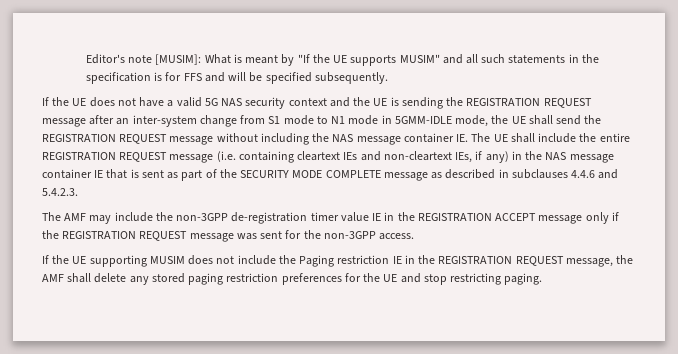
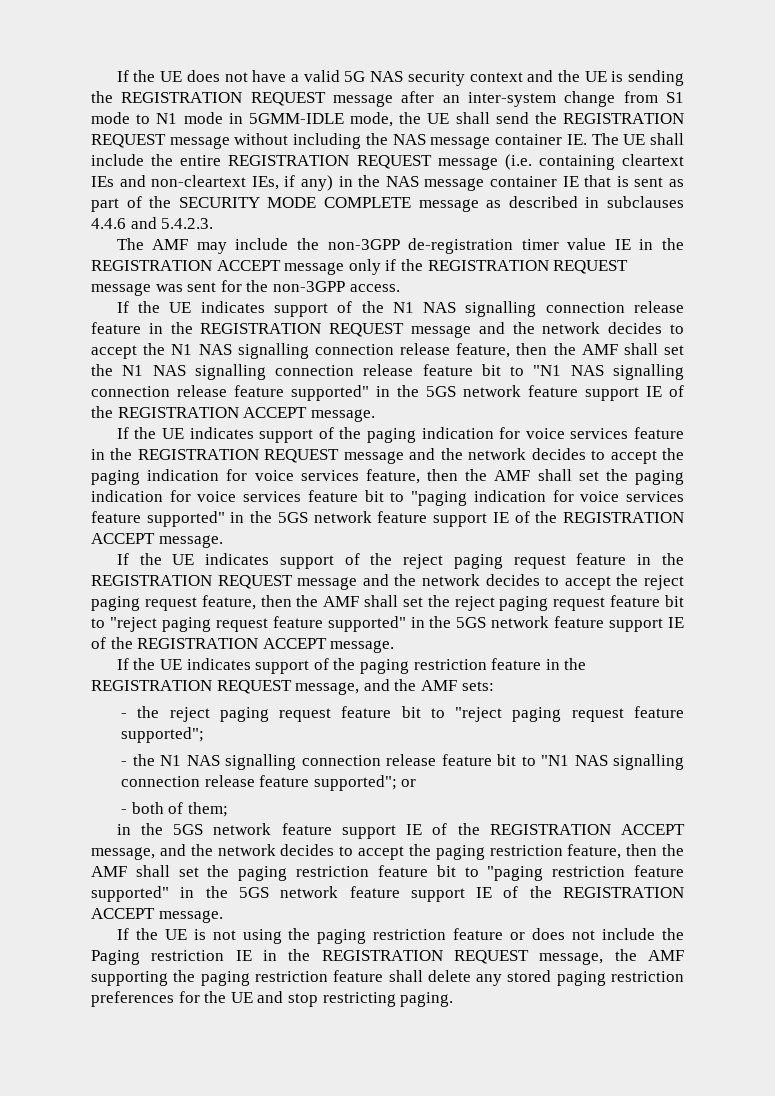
- Editor's note [MUSIM]: What is meant by "If the UE supports MUSIM" and all such statements in the specification is for FFS and will be specified subsequently.
- If the UE supporting MUSIM does not include the Paging restriction IE in the REGISTRATION REQUEST message, the AMF shall delete any stored paging restriction preferences for the UE and stop restricting paging.
+ If the UE indicates support of the N1 NAS signalling connection release feature in the REGISTRATION REQUEST message and the network decides to accept the N1 NAS signalling connection release feature, then the AMF shall set the N1 NAS signalling connection release feature bit to "N1 NAS signalling connection release feature supported" in the 5GS network feature support IE of the REGISTRATION ACCEPT message.
+ If the UE indicates support of the paging indication for voice services feature in the REGISTRATION REQUEST message and the network decides to accept the paging indication for voice services feature, then the AMF shall set the paging indication for voice services feature bit to "paging indication for voice services feature supported" in the 5GS network feature support IE of the REGISTRATION ACCEPT message.
+ If the UE indicates support of the reject paging request feature in the REGISTRATION REQUEST message and the network decides to accept the reject paging request feature, then the AMF shall set the reject paging request feature bit to "reject paging request feature supported" in the 5GS network feature support IE of the REGISTRATION ACCEPT message.
+ If the UE indicates support of the paging restriction feature in the REGISTRATION REQUEST message, and the AMF sets:
+ - the reject paging request feature bit to "reject paging request feature supported";
+ - the N1 NAS signalling connection release feature bit to "N1 NAS signalling connection release feature supported"; or
+ - both of them;
+ in the 5GS network feature support IE of the REGISTRATION ACCEPT message, and the network decides to accept the paging restriction feature, then the AMF shall set the paging restriction feature bit to "paging restriction feature supported" in the 5GS network feature support IE of the REGISTRATION ACCEPT message.
+ If the UE is not using the paging restriction feature or does not include the Paging restriction IE in the REGISTRATION REQUEST message, the AMF supporting the paging restriction feature shall delete any stored paging restriction preferences for the UE and stop restricting paging.

